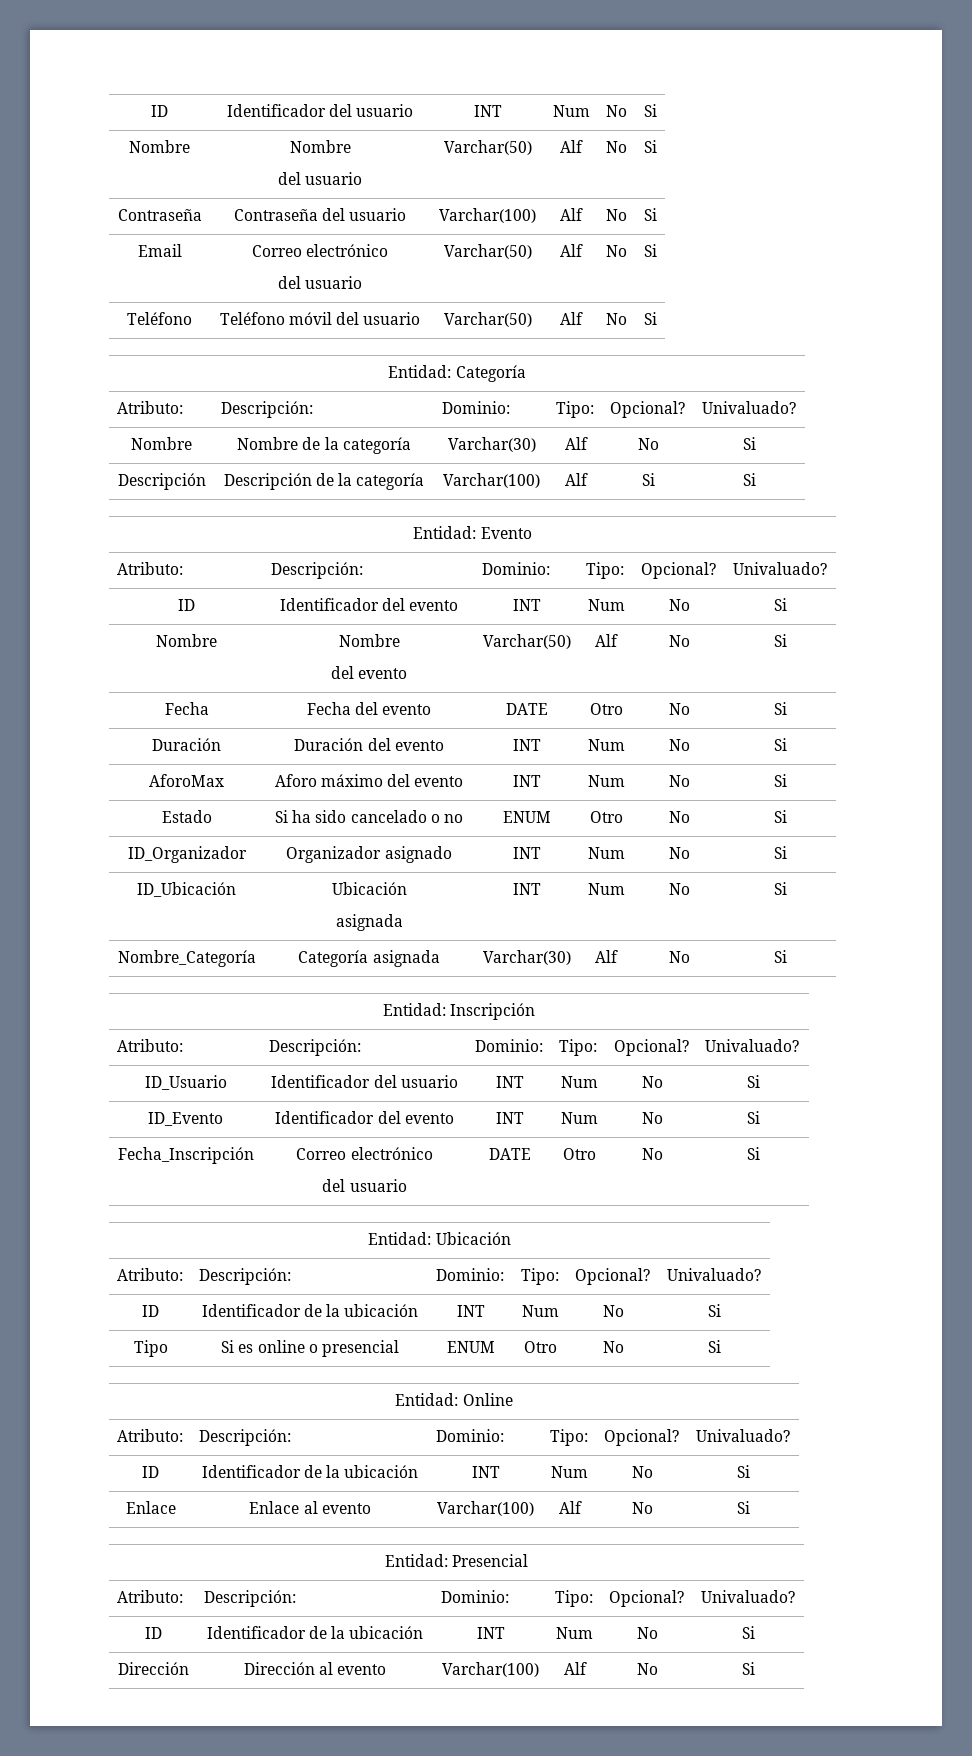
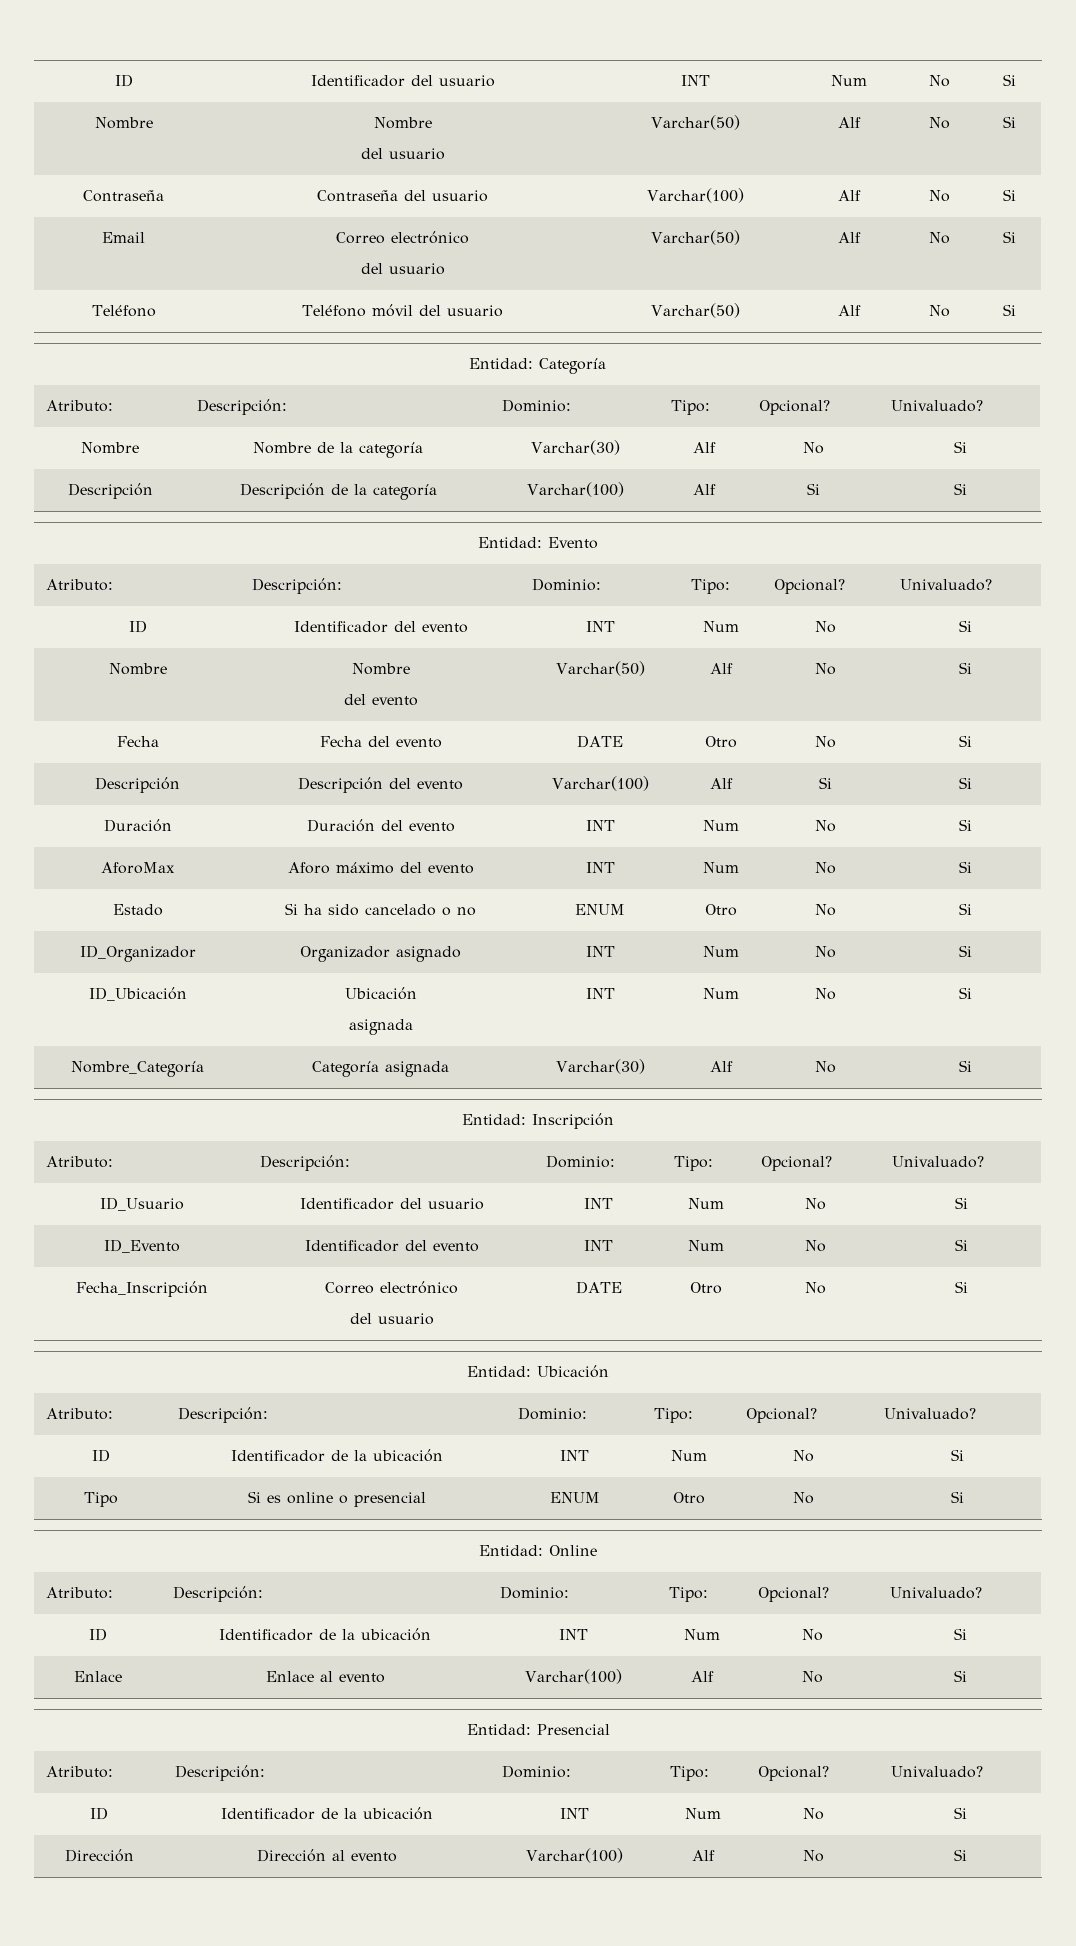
+ Descripción | Descripción del evento | Varchar(100) | Alf | Si | Si

